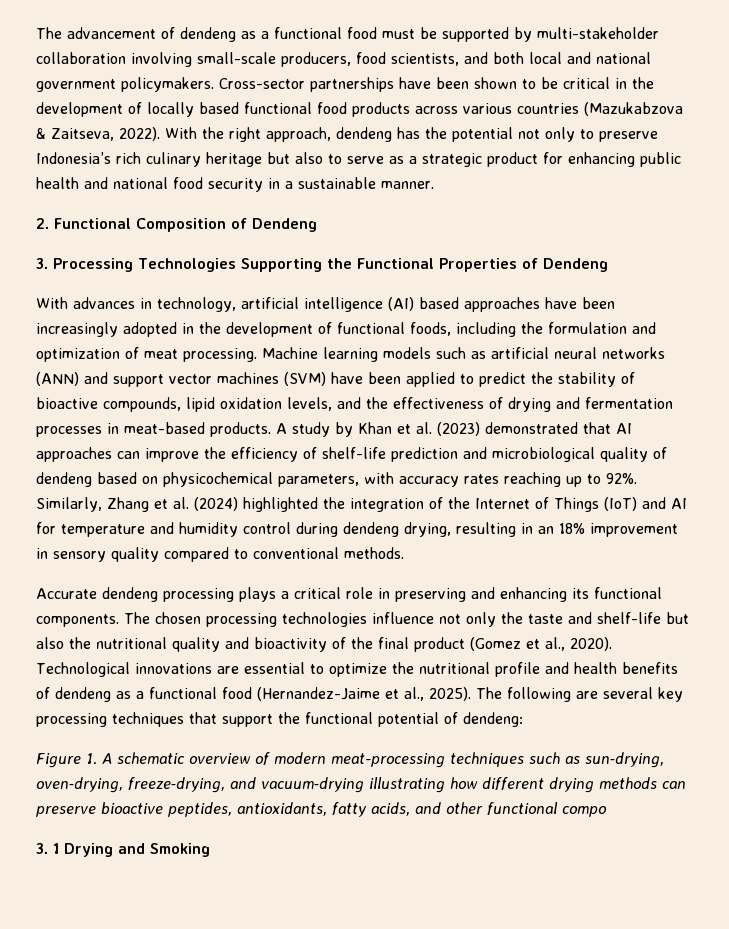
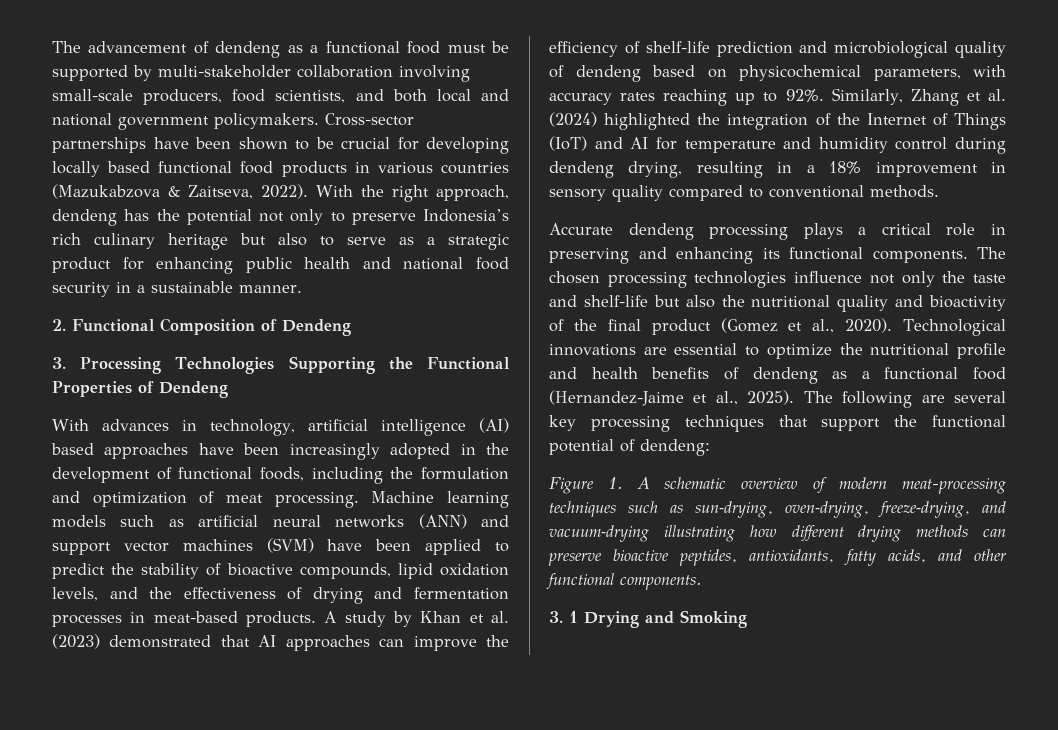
- Cross-sector partnerships have been shown to be critical in the development of locally based functional food products across various countries (Mazukabzova & Zaitseva, 2022).
+ Cross-sector partnerships have been shown to be crucial for developing locally based functional food products in various countries (Mazukabzova & Zaitseva, 2022).
- Similarly, Zhang et al. (2024) highlighted the integration of the Internet of Things (IoT) and AI for temperature and humidity control during dendeng drying, resulting in an 18% improvement in sensory quality compared to conventional methods.
+ Similarly, Zhang et al. (2024) highlighted the integration of the Internet of Things (IoT) and AI for temperature and humidity control during dendeng drying, resulting in a 18% improvement in sensory quality compared to conventional methods.
- Figure 1. A schematic overview of modern meat-processing techniques such as sun‑drying, oven‑drying, freeze‑drying, and vacuum‑drying illustrating how different drying methods can preserve bioactive peptides, antioxidants, fatty acids, and other functional compo
+ Figure 1. A schematic overview of modern meat-processing techniques such as sun‑drying, oven‑drying, freeze‑drying, and vacuum‑drying illustrating how different drying methods can preserve bioactive peptides, antioxidants, fatty acids, and other functional components.

